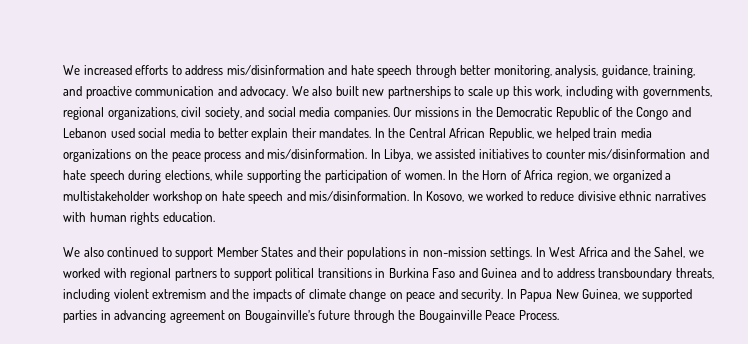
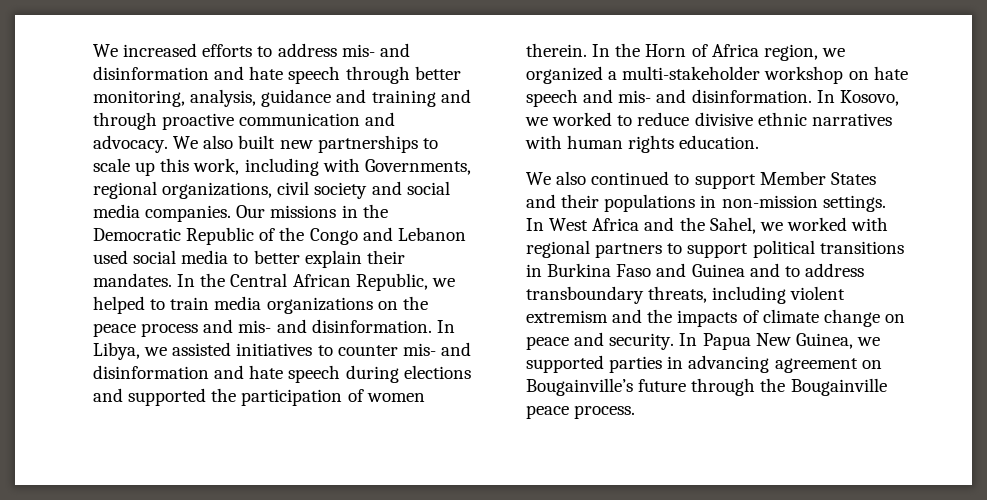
- We increased efforts to address mis/disinformation and hate speech through better monitoring, analysis, guidance, training, and proactive communication and advocacy.
+ We increased efforts to address mis- and disinformation and hate speech through better monitoring, analysis, guidance and training and through proactive communication and advocacy.
- We also built new partnerships to scale up this work, including with governments, regional organizations, civil society, and social media companies.
+ We also built new partnerships to scale up this work, including with Governments, regional organizations, civil society and social media companies.
- In the Central African Republic, we helped train media organizations on the peace process and mis/disinformation.
+ In the Central African Republic, we helped to train media organizations on the peace process and mis- and disinformation.
- In Libya, we assisted initiatives to counter mis/disinformation and hate speech during elections, while supporting the participation of women.
+ In Libya, we assisted initiatives to counter mis- and disinformation and hate speech during elections and supported the participation of women therein.
- In the Horn of Africa region, we organized a multistakeholder workshop on hate speech and mis/disinformation.
+ In the Horn of Africa region, we organized a multi-stakeholder workshop on hate speech and mis- and disinformation.
- In Papua New Guinea, we supported parties in advancing agreement on Bougainville’s future through the Bougainville Peace Process.
+ In Papua New Guinea, we supported parties in advancing agreement on Bougainville’s future through the Bougainville peace process.

